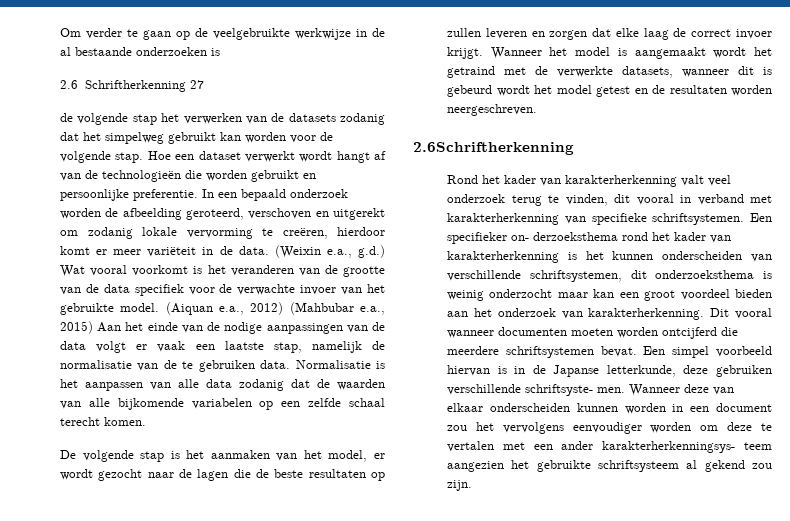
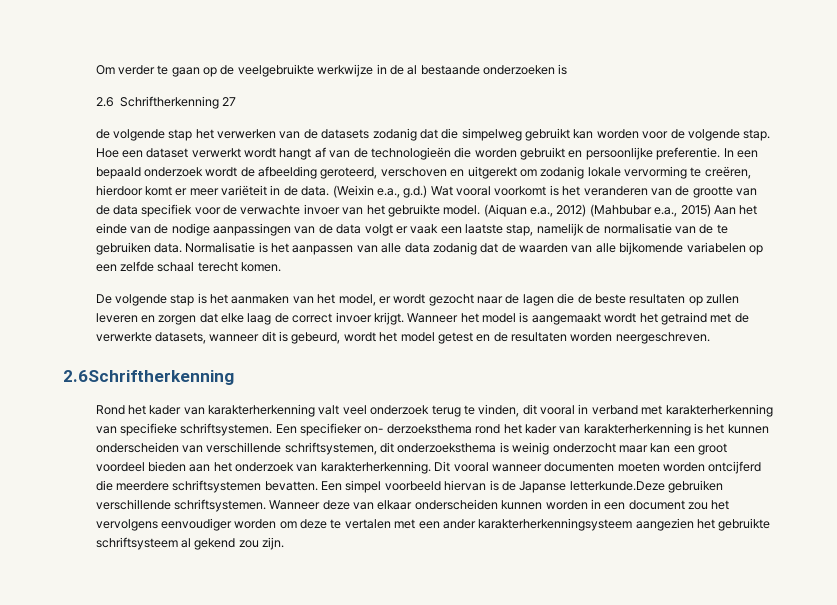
- de volgende stap het verwerken van de datasets zodanig dat het simpelweg gebruikt kan worden voor de volgende stap.
+ de volgende stap het verwerken van de datasets zodanig dat die simpelweg gebruikt kan worden voor de volgende stap.
- In een bepaald onderzoek worden de afbeelding geroteerd, verschoven en uitgerekt om zodanig lokale vervorming te creëren, hierdoor komt er meer variëteit in de data.
+ In een bepaald onderzoek wordt de afbeelding geroteerd, verschoven en uitgerekt om zodanig lokale vervorming te creëren, hierdoor komt er meer variëteit in de data.
- Wanneer het model is aangemaakt wordt het getraind met de verwerkte datasets, wanneer dit is gebeurd wordt het model getest en de resultaten worden neergeschreven.
+ Wanneer het model is aangemaakt wordt het getraind met de verwerkte datasets, wanneer dit is gebeurd, wordt het model getest en de resultaten worden neergeschreven.
- Dit vooral wanneer documenten moeten worden ontcijferd die meerdere schriftsystemen bevat.
+ Dit vooral wanneer documenten moeten worden ontcijferd die meerdere schriftsystemen bevatten.
- Een simpel voorbeeld hiervan is in de Japanse letterkunde, deze gebruiken verschillende schriftsyste- men.
+ Een simpel voorbeeld hiervan is de Japanse letterkunde.Deze gebruiken verschillende schriftsystemen.
- Wanneer deze van elkaar onderscheiden kunnen worden in een document zou het vervolgens eenvoudiger worden om deze te vertalen met een ander karakterherkenningsys- teem aangezien het gebruikte schriftsysteem al gekend zou zijn.
+ Wanneer deze van elkaar onderscheiden kunnen worden in een document zou het vervolgens eenvoudiger worden om deze te vertalen met een ander karakterherkenningsysteem aangezien het gebruikte schriftsysteem al gekend zou zijn.

